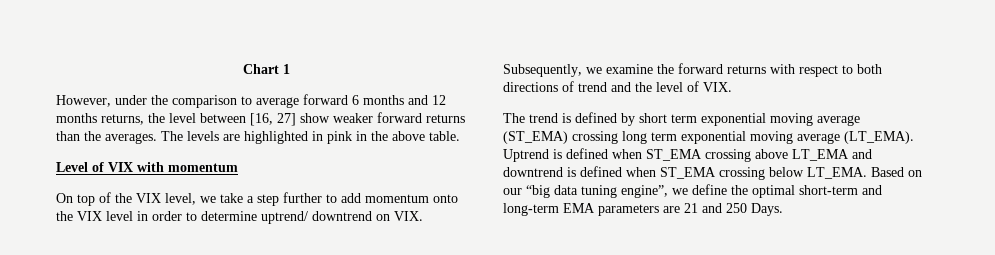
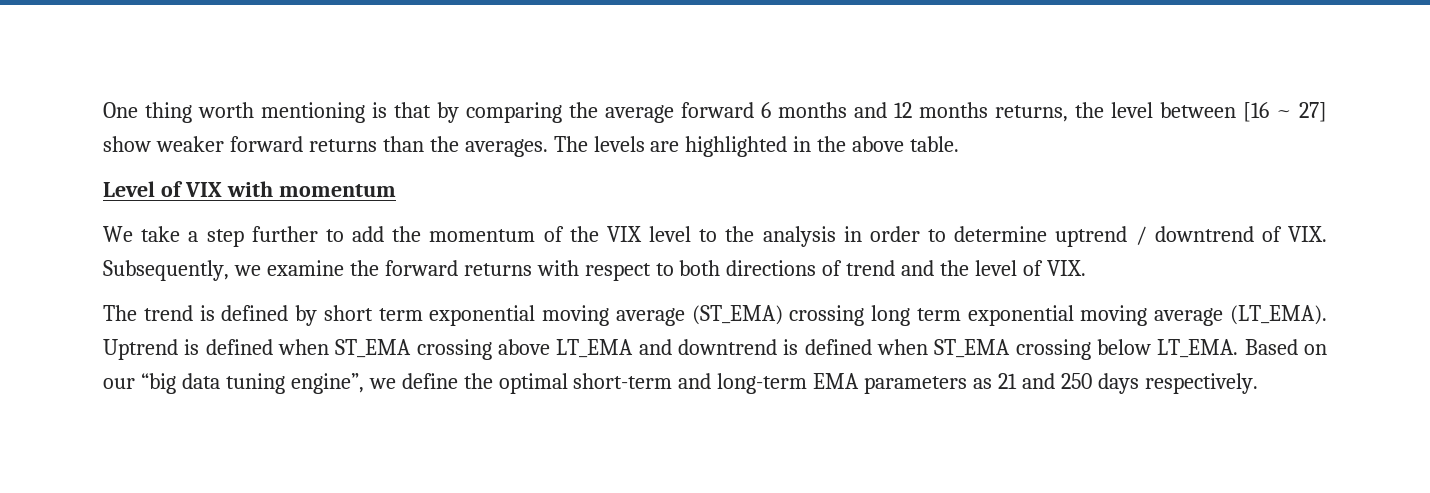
- Chart 1
- However, under the comparison to average forward 6 months and 12 months returns, the level between [16, 27] show weaker forward returns than the averages.
+ One thing worth mentioning is that by comparing the average forward 6 months and 12 months returns, the level between [16 ~ 27] show weaker forward returns than the averages.
- The levels are highlighted in pink in the above table.
+ The levels are highlighted in the above table.
- On top of the VIX level, we take a step further to add momentum onto the VIX level in order to determine uptrend/ downtrend on VIX. Subsequently, we examine the forward returns with respect to both directions of trend and the level of VIX.
+ We take a step further to add the momentum of the VIX level to the analysis in order to determine uptrend / downtrend of VIX. Subsequently, we examine the forward returns with respect to both directions of trend and the level of VIX.
- Based on our “big data tuning engine”, we define the optimal short-term and long-term EMA parameters are 21 and 250 Days.
+ Based on our “big data tuning engine”, we define the optimal short-term and long-term EMA parameters as 21 and 250 days respectively.

